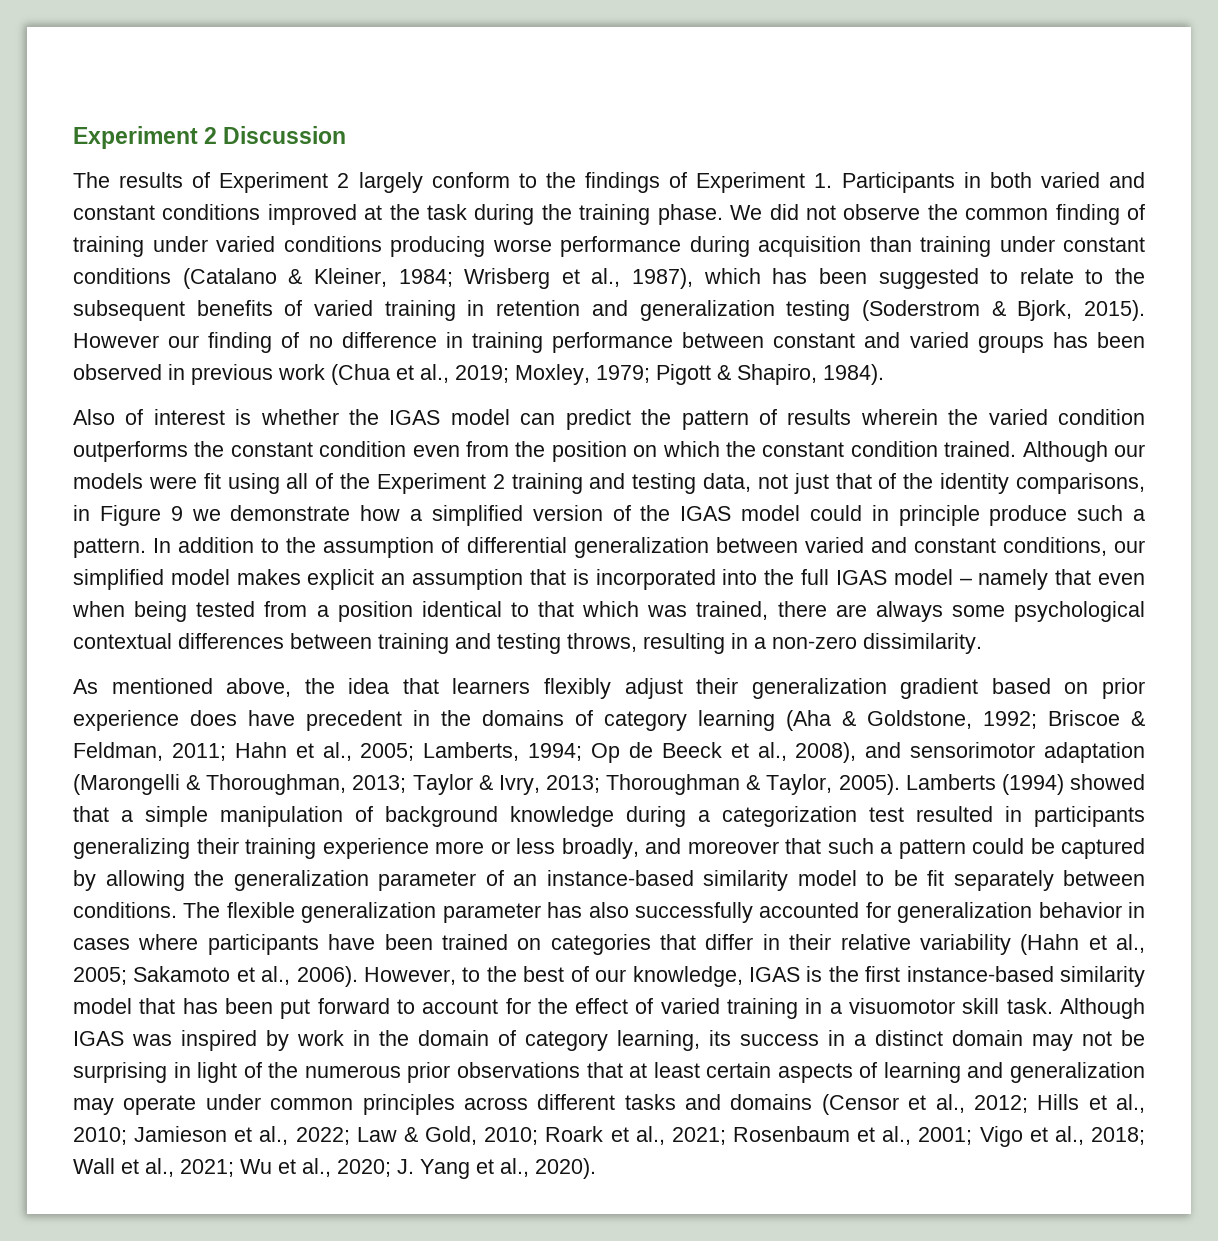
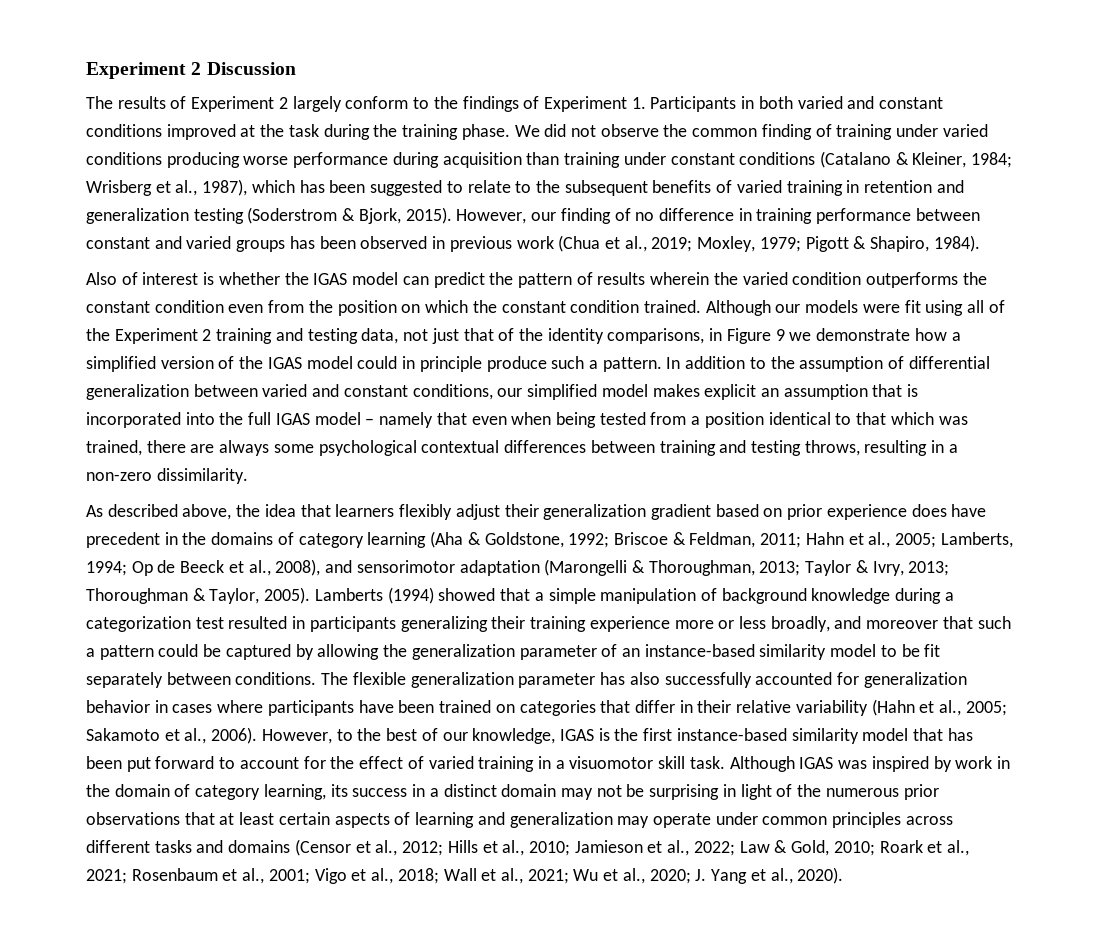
- However our finding of no difference in training performance between constant and varied groups has been observed in previous work (Chua et al., 2019; Moxley, 1979; Pigott & Shapiro, 1984).
+ However, our finding of no difference in training performance between constant and varied groups has been observed in previous work (Chua et al., 2019; Moxley, 1979; Pigott & Shapiro, 1984).
- As mentioned above, the idea that learners flexibly adjust their generalization gradient based on prior experience does have precedent in the domains of category learning (Aha & Goldstone, 1992; Briscoe & Feldman, 2011; Hahn et al., 2005; Lamberts, 1994; Op de Beeck et al., 2008), and sensorimotor adaptation (Marongelli & Thoroughman, 2013; Taylor & Ivry, 2013; Thoroughman & Taylor, 2005).
+ As described above, the idea that learners flexibly adjust their generalization gradient based on prior experience does have precedent in the domains of category learning (Aha & Goldstone, 1992; Briscoe & Feldman, 2011; Hahn et al., 2005; Lamberts, 1994; Op de Beeck et al., 2008), and sensorimotor adaptation (Marongelli & Thoroughman, 2013; Taylor & Ivry, 2013; Thoroughman & Taylor, 2005).

